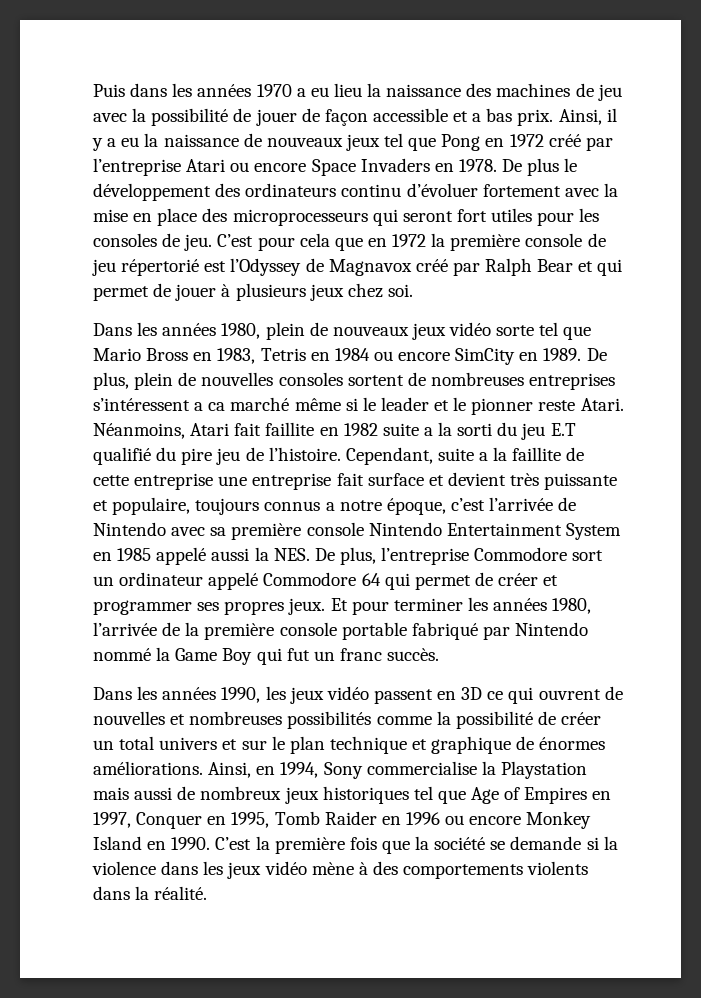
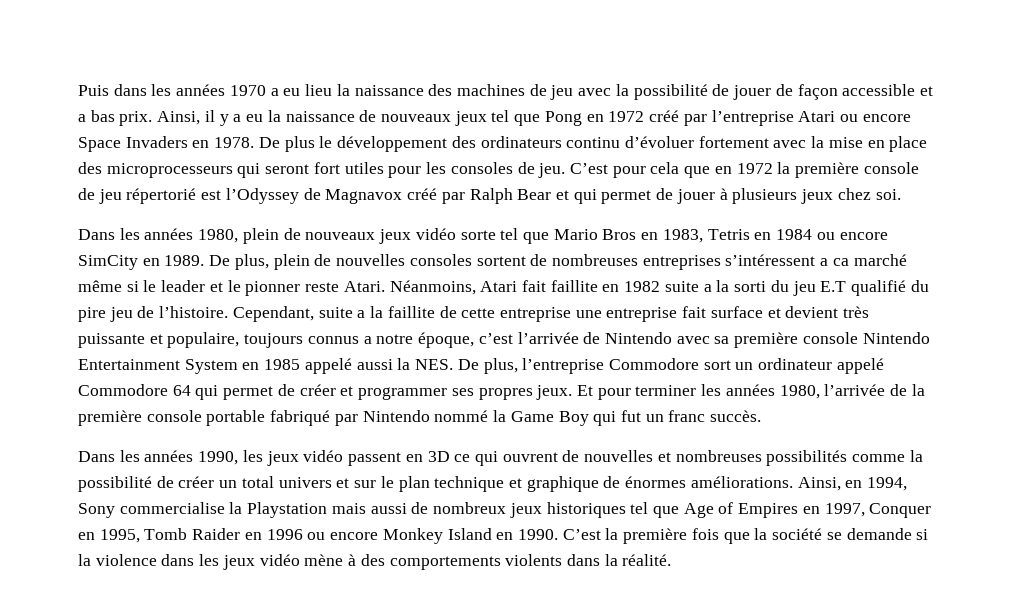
- Dans les années 1980, plein de nouveaux jeux vidéo sorte tel que Mario Bross en 1983, Tetris en 1984 ou encore SimCity en 1989.
+ Dans les années 1980, plein de nouveaux jeux vidéo sorte tel que Mario Bros en 1983, Tetris en 1984 ou encore SimCity en 1989.

